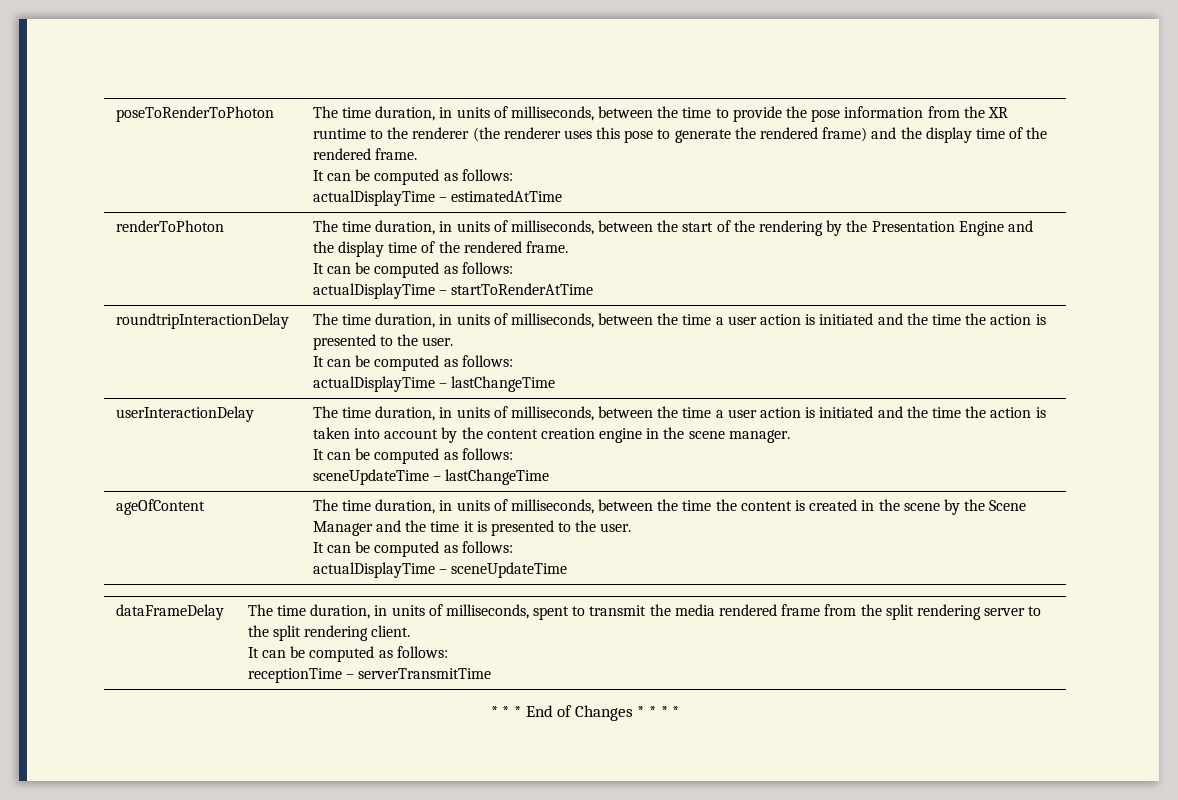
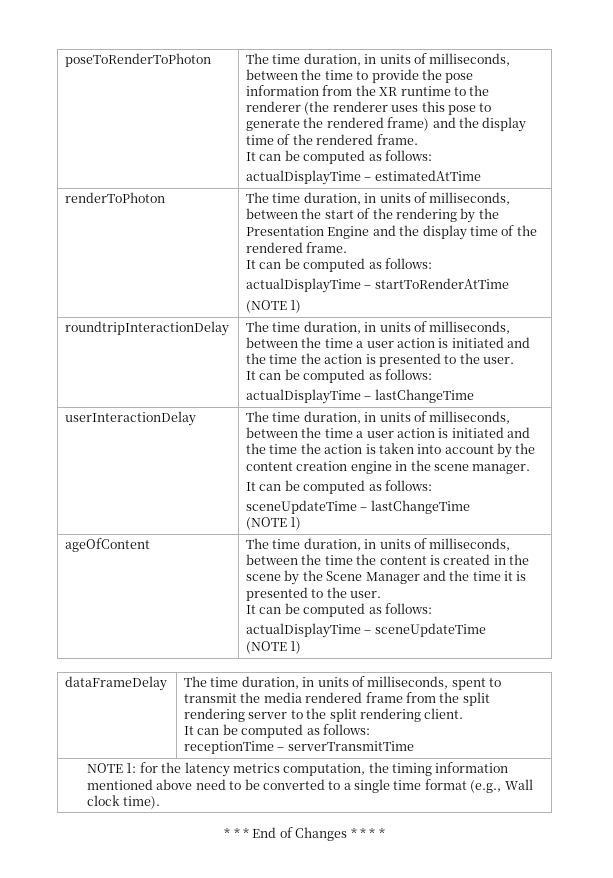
  renderToPhoton | The time duration, in units of milliseconds, between the start of the rendering by the Presentation Engine and the display time of the rendered frame.
  It can be computed as follows:
  actualDisplayTime – startToRenderAtTime
+ (NOTE 1)
  sceneUpdateTime – lastChangeTime
+ (NOTE 1)
  actualDisplayTime – sceneUpdateTime
+ (NOTE 1)
+ NOTE 1: for the latency metrics computation, the timing information mentioned above need to be converted to a single time format (e.g., Wall clock time).

